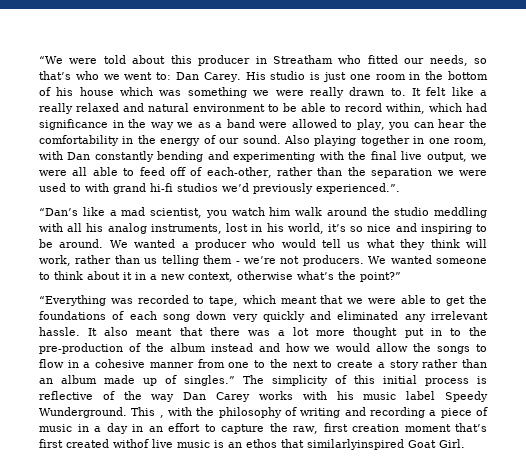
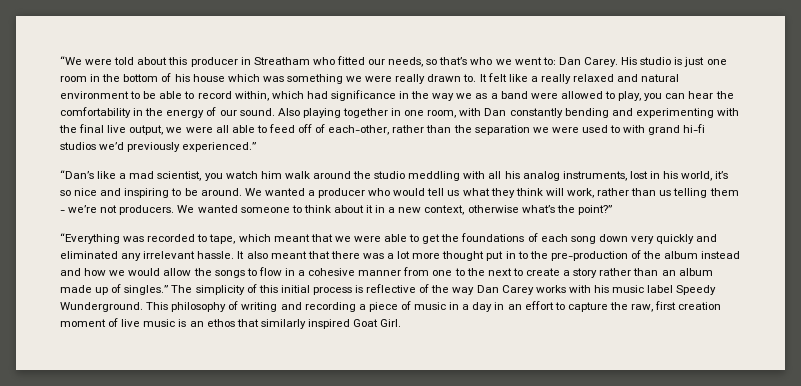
- Also playing together in one room, with Dan constantly bending and experimenting with the final live output, we were all able to feed off of each-other, rather than the separation we were used to with grand hi-fi studios we’d previously experienced.”.
+ Also playing together in one room, with Dan constantly bending and experimenting with the final live output, we were all able to feed off of each-other, rather than the separation we were used to with grand hi-fi studios we’d previously experienced.”
- This , with the philosophy of writing and recording a piece of music in a day in an effort to capture the raw, first creation moment that’s first created withof live music is an ethos that similarlyinspired Goat Girl.
+ This philosophy of writing and recording a piece of music in a day in an effort to capture the raw, first creation moment of live music is an ethos that similarly inspired Goat Girl.

